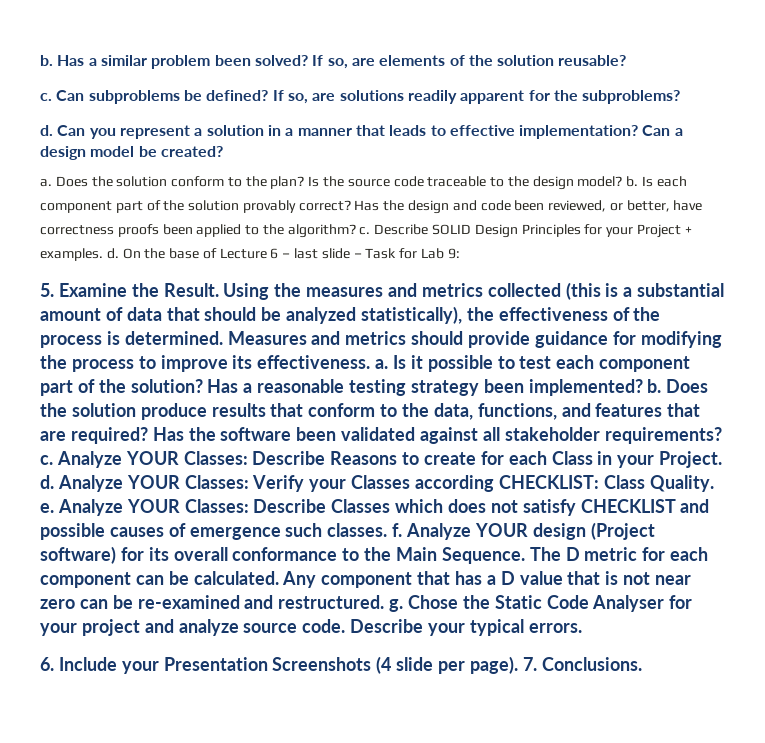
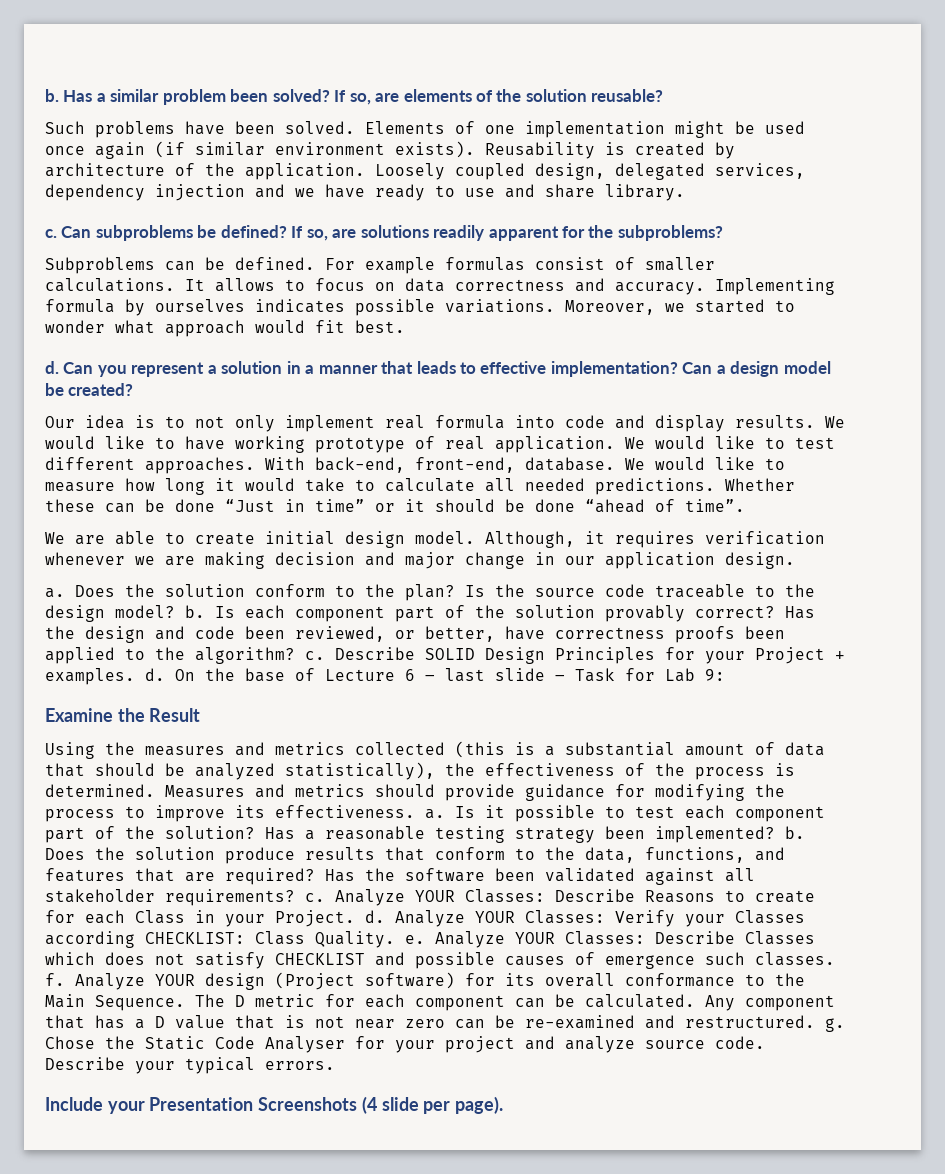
+ Such problems have been solved. Elements of one implementation might be used once again (if similar environment exists). Reusability is created by architecture of the application. Loosely coupled design, delegated services, dependency injection and we have ready to use and share library.
+ Subproblems can be defined. For example formulas consist of smaller calculations. It allows to focus on data correctness and accuracy. Implementing formula by ourselves indicates possible variations. Moreover, we started to wonder what approach would fit best.
+ Our idea is to not only implement real formula into code and display results. We would like to have working prototype of real application. We would like to test different approaches. With back-end, front-end, database. We would like to measure how long it would take to calculate all needed predictions. Whether these can be done “Just in time” or it should be done “ahead of time”.
+ We are able to create initial design model. Although, it requires verification whenever we are making decision and major change in our application design.
- 5. Examine the Result. Using the measures and metrics collected (this is a substantial amount of data that should be analyzed statistically), the effectiveness of the process is determined.
+ Examine the Result
+ Using the measures and metrics collected (this is a substantial amount of data that should be analyzed statistically), the effectiveness of the process is determined.
- 6. Include your Presentation Screenshots (4 slide per page). 7. Conclusions.
+ Include your Presentation Screenshots (4 slide per page).

